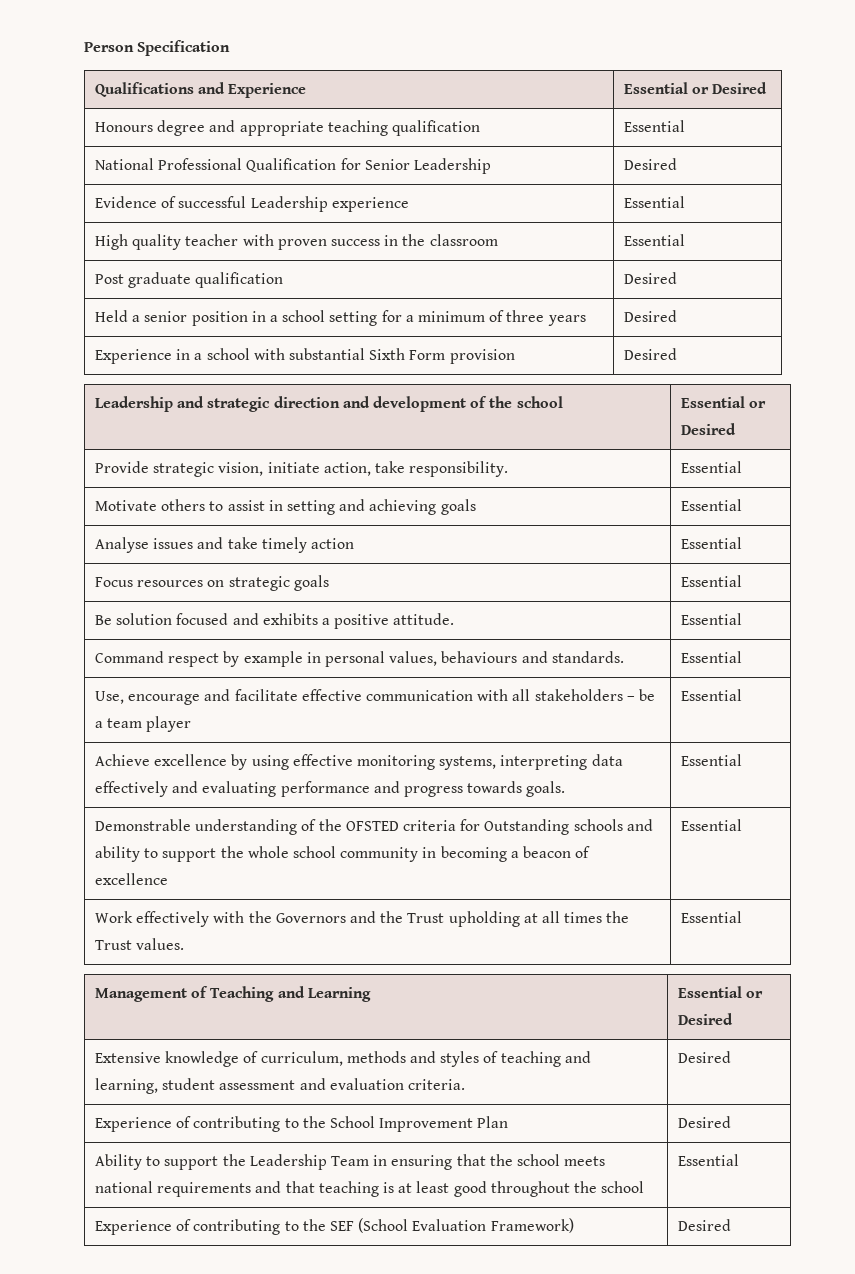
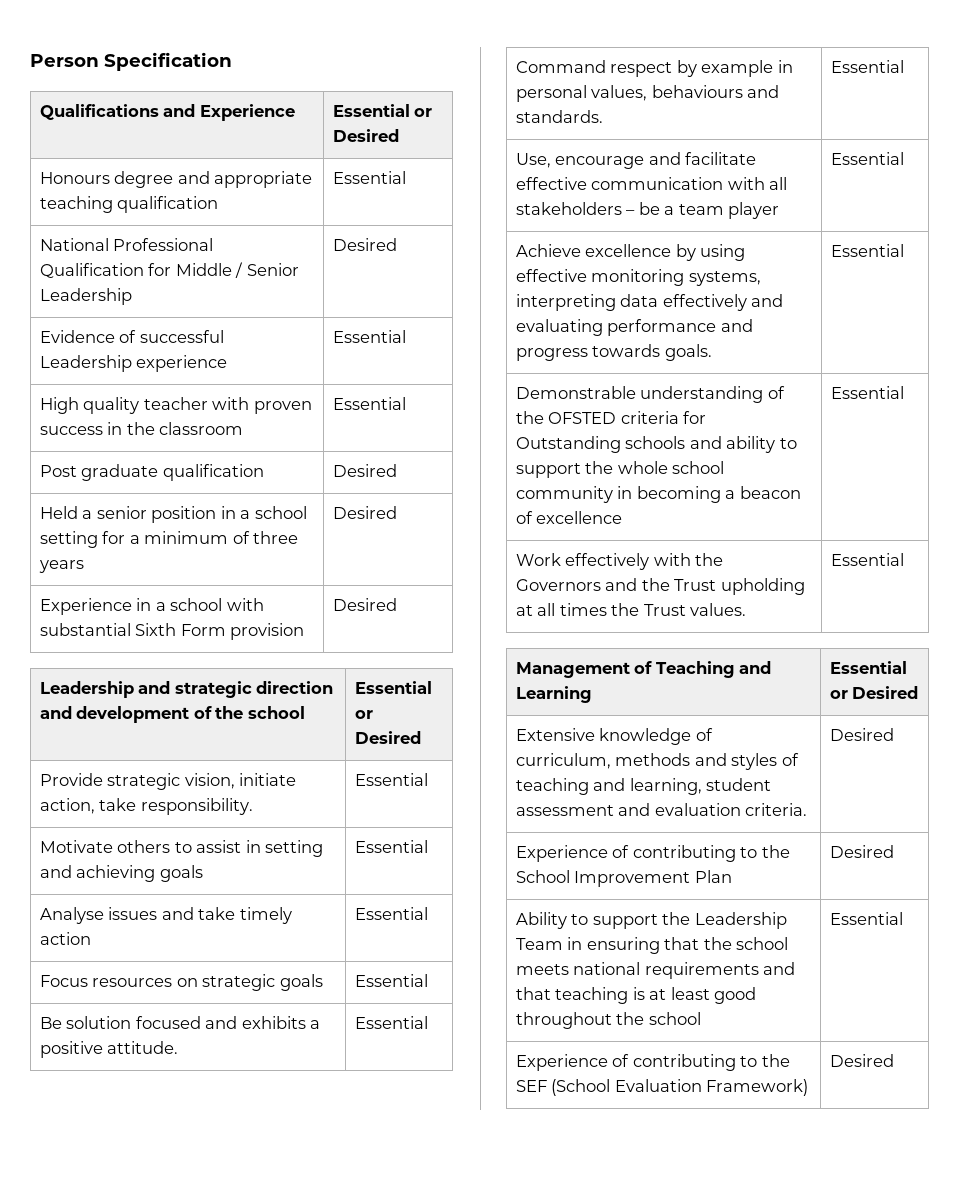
- National Professional Qualification for Senior Leadership | Desired
+ National Professional Qualification for Middle / Senior Leadership | Desired

